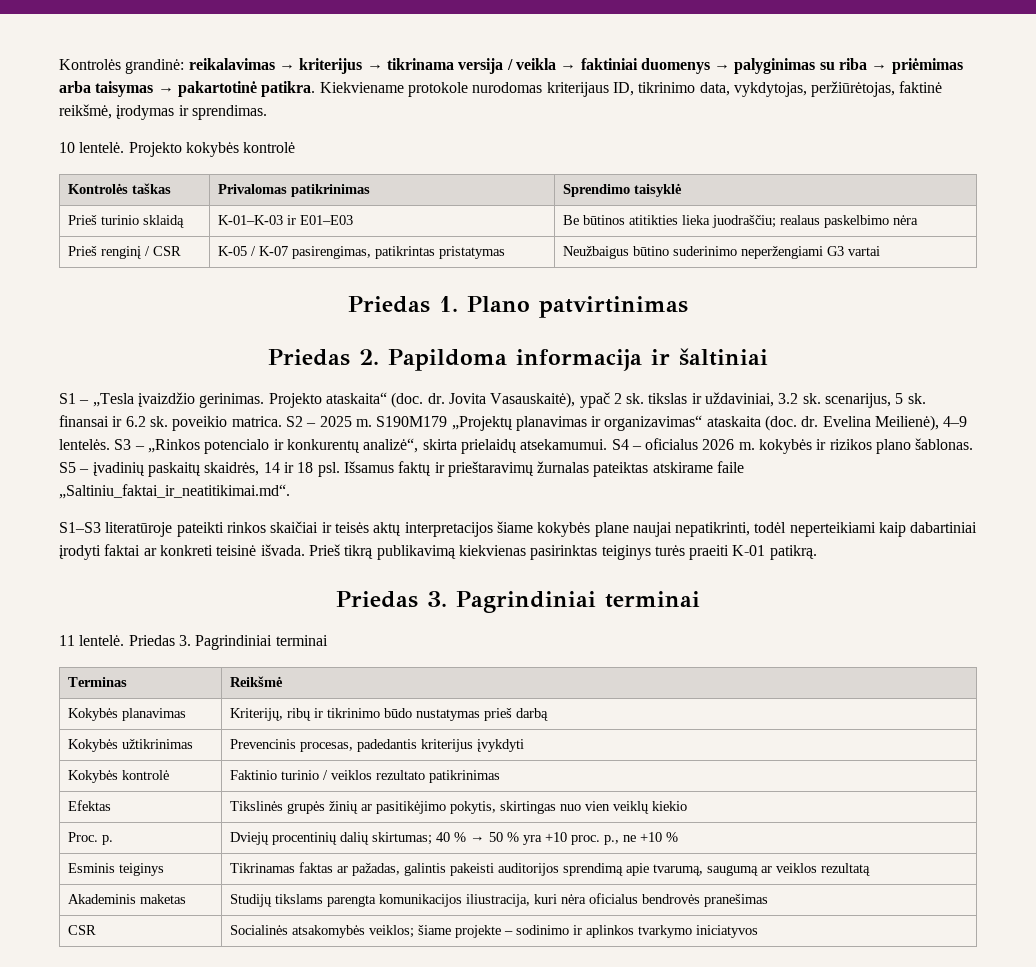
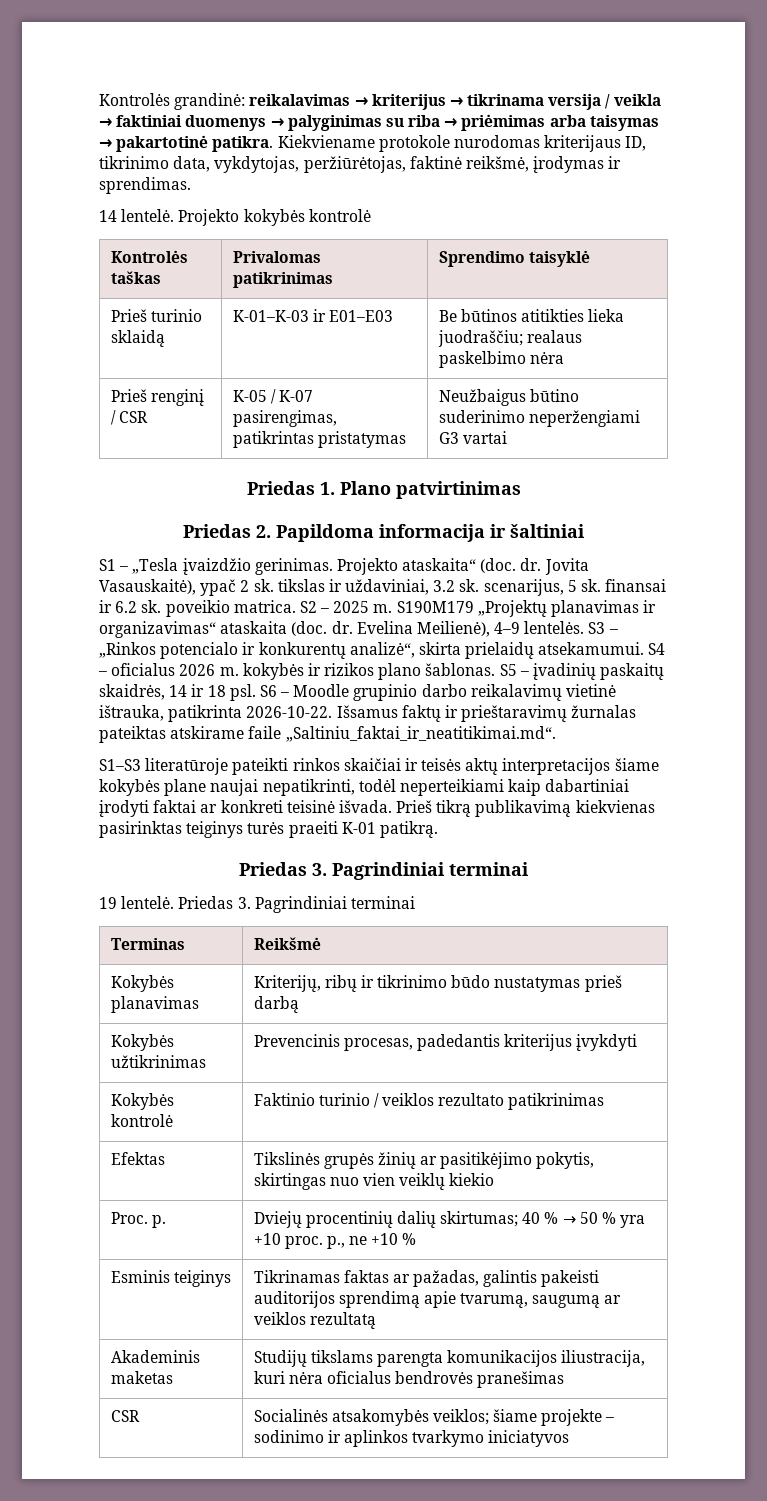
- 10 lentelė.
+ 14 lentelė.
+ S6 – Moodle grupinio darbo reikalavimų vietinė ištrauka, patikrinta 2026-10-22.
- 11 lentelė.
+ 19 lentelė.

